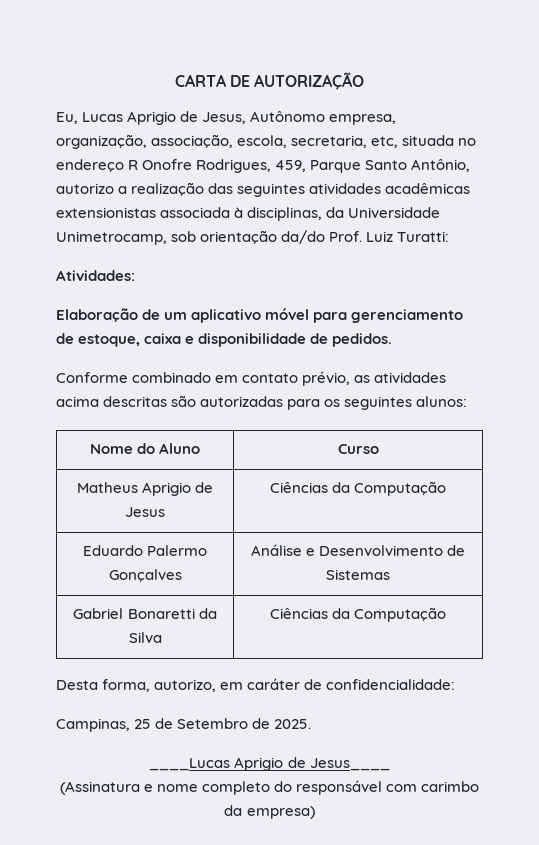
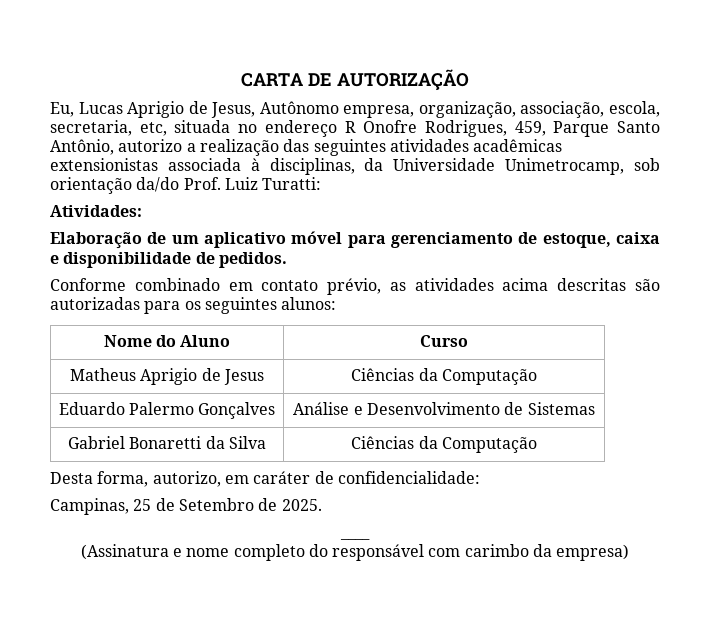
- ____Lucas Aprigio de Jesus____
+ ____

